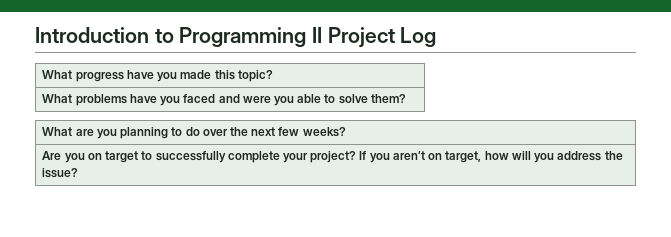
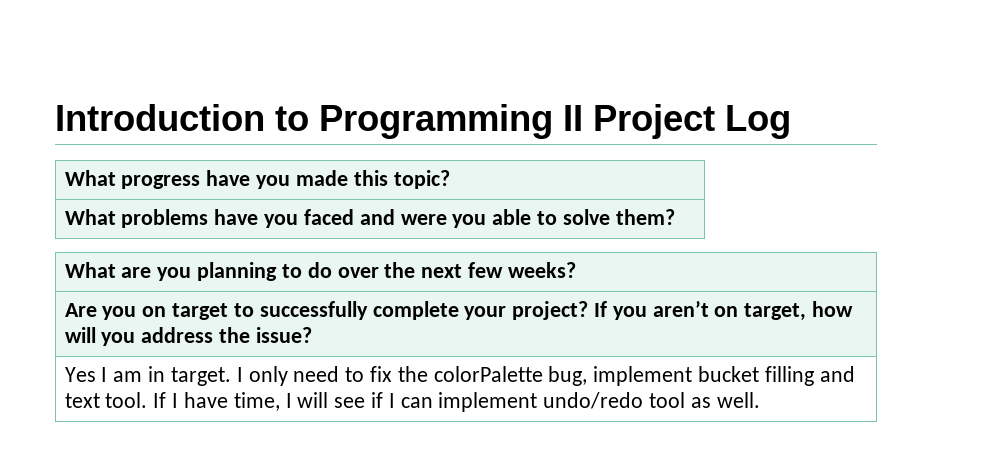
+ Yes I am in target. I only need to fix the colorPalette bug, implement bucket filling and text tool. If I have time, I will see if I can implement undo/redo tool as well.

